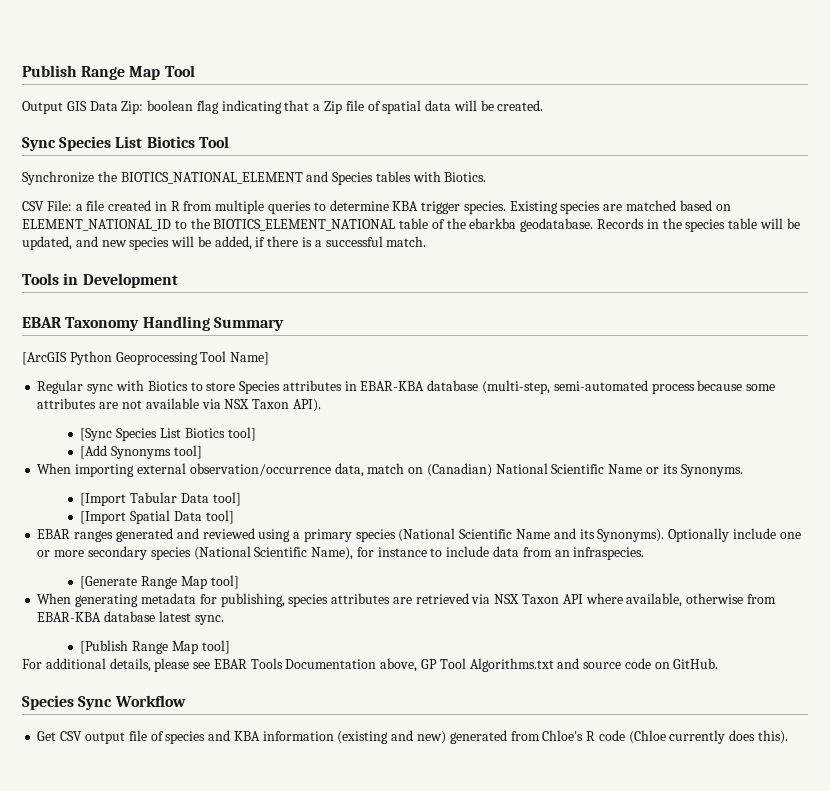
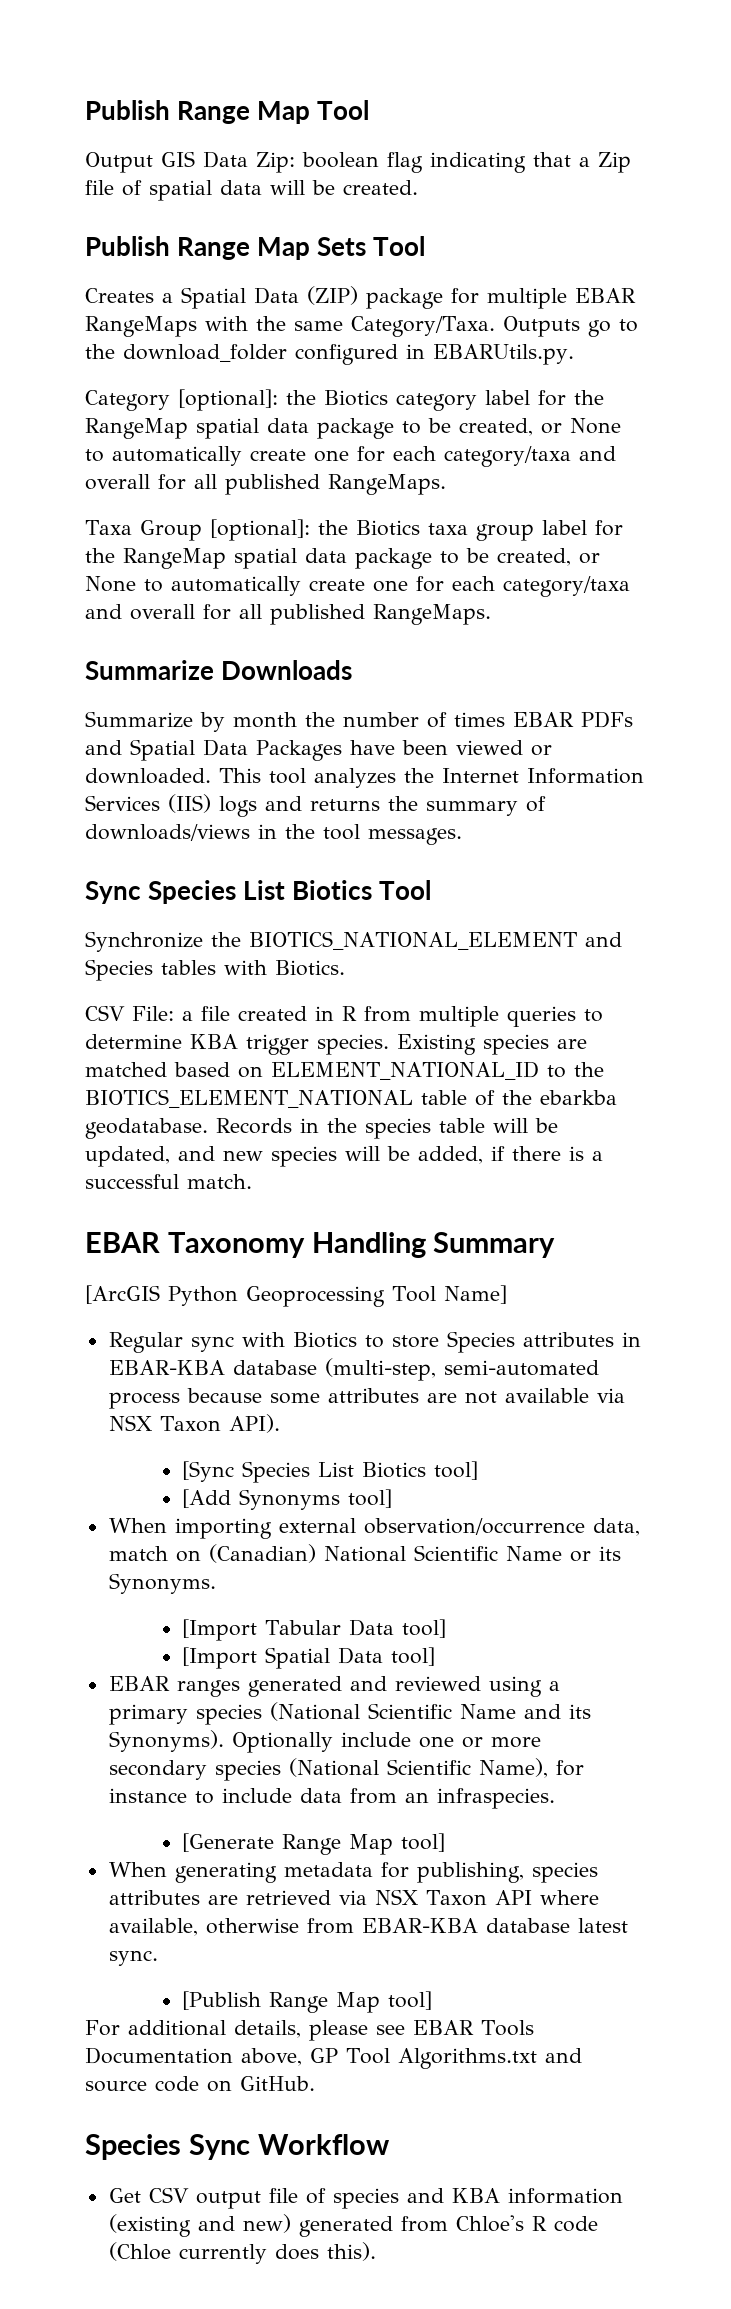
+ Publish Range Map Sets Tool
+ Creates a Spatial Data (ZIP) package for multiple EBAR RangeMaps with the same Category/Taxa. Outputs go to the download_folder configured in EBARUtils.py.
+ Category [optional]: the Biotics category label for the RangeMap spatial data package to be created, or None to automatically create one for each category/taxa and overall for all published RangeMaps.
+ Taxa Group [optional]: the Biotics taxa group label for the RangeMap spatial data package to be created, or None to automatically create one for each category/taxa and overall for all published RangeMaps.
+ Summarize Downloads
+ Summarize by month the number of times EBAR PDFs and Spatial Data Packages have been viewed or downloaded. This tool analyzes the Internet Information Services (IIS) logs and returns the summary of downloads/views in the tool messages.
- Tools in Development

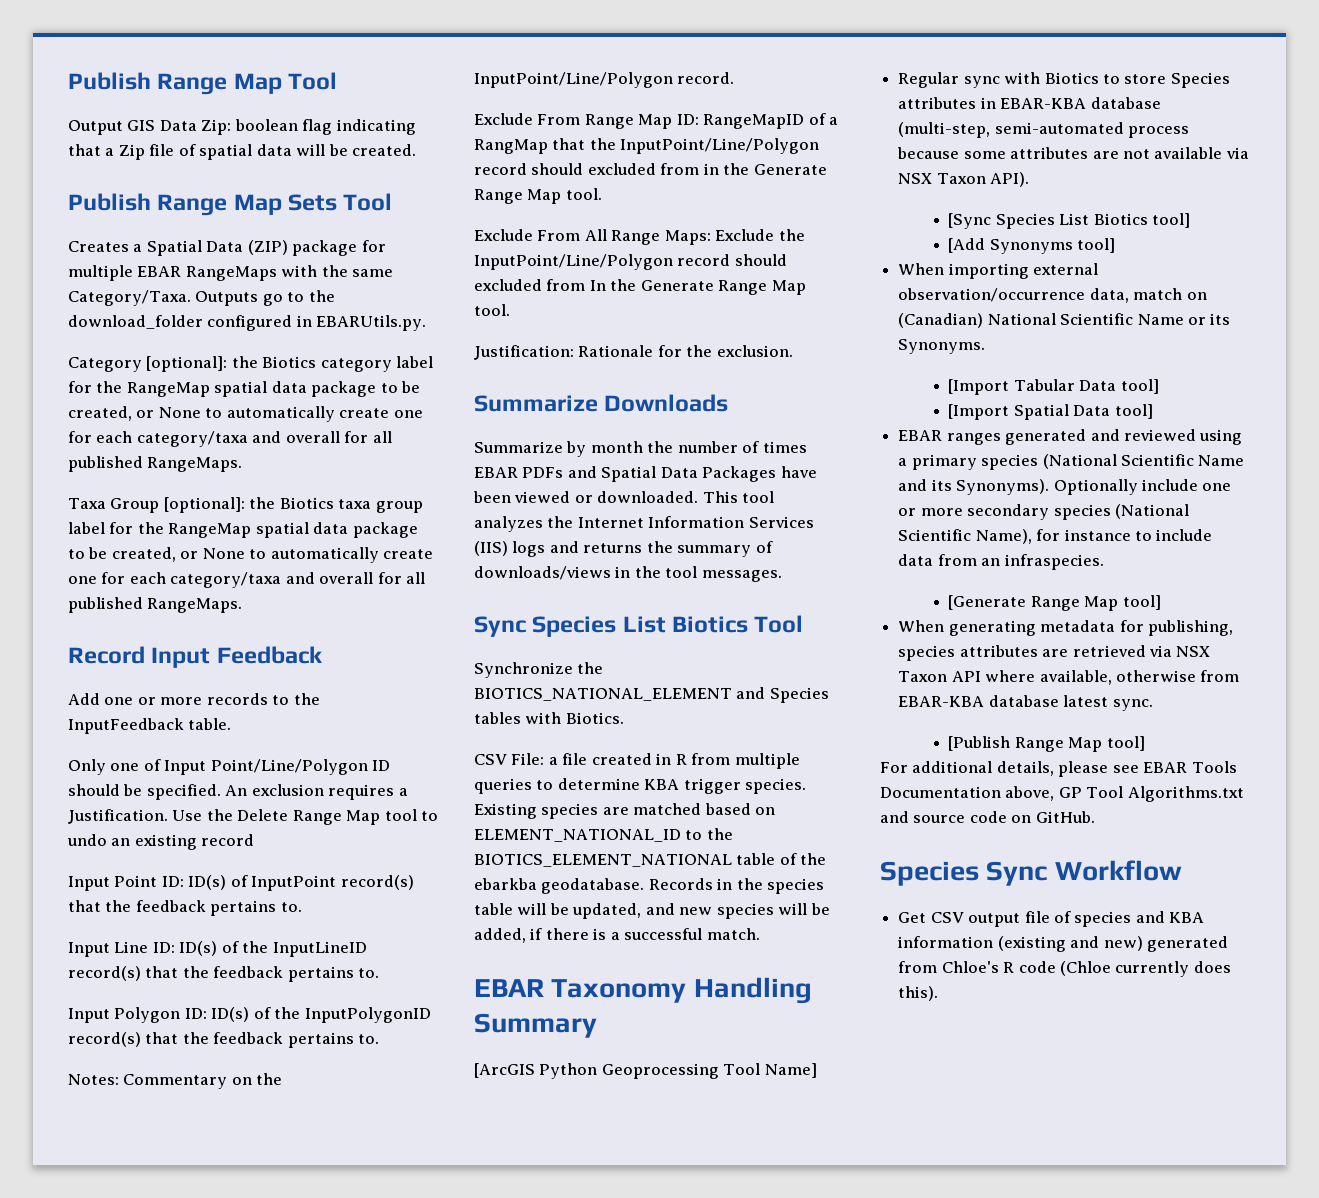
+ Record Input Feedback
+ Add one or more records to the InputFeedback table.
+ Only one of Input Point/Line/Polygon ID should be specified. An exclusion requires a Justification. Use the Delete Range Map tool to undo an existing record
+ Input Point ID: ID(s) of InputPoint record(s) that the feedback pertains to.
+ Input Line ID: ID(s) of the InputLineID record(s) that the feedback pertains to.
+ Input Polygon ID: ID(s) of the InputPolygonID record(s) that the feedback pertains to.
+ Notes: Commentary on the InputPoint/Line/Polygon record.
+ Exclude From Range Map ID: RangeMapID of a RangMap that the InputPoint/Line/Polygon record should excluded from in the Generate Range Map tool.
+ Exclude From All Range Maps: Exclude the InputPoint/Line/Polygon record should excluded from In the Generate Range Map tool.
+ Justification: Rationale for the exclusion.

